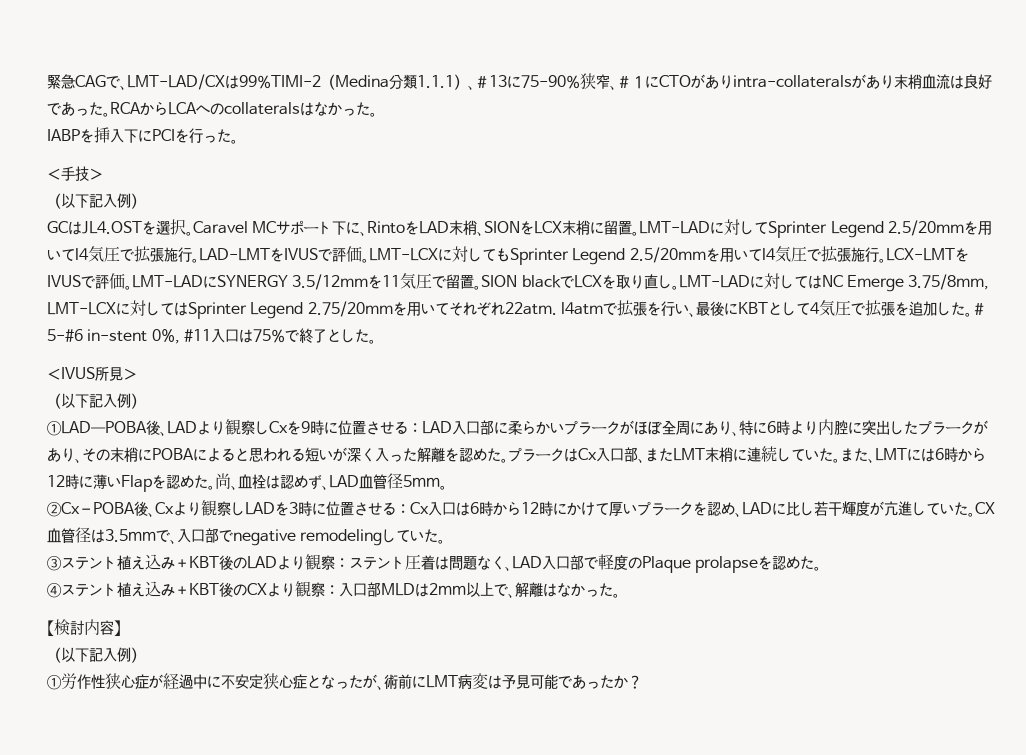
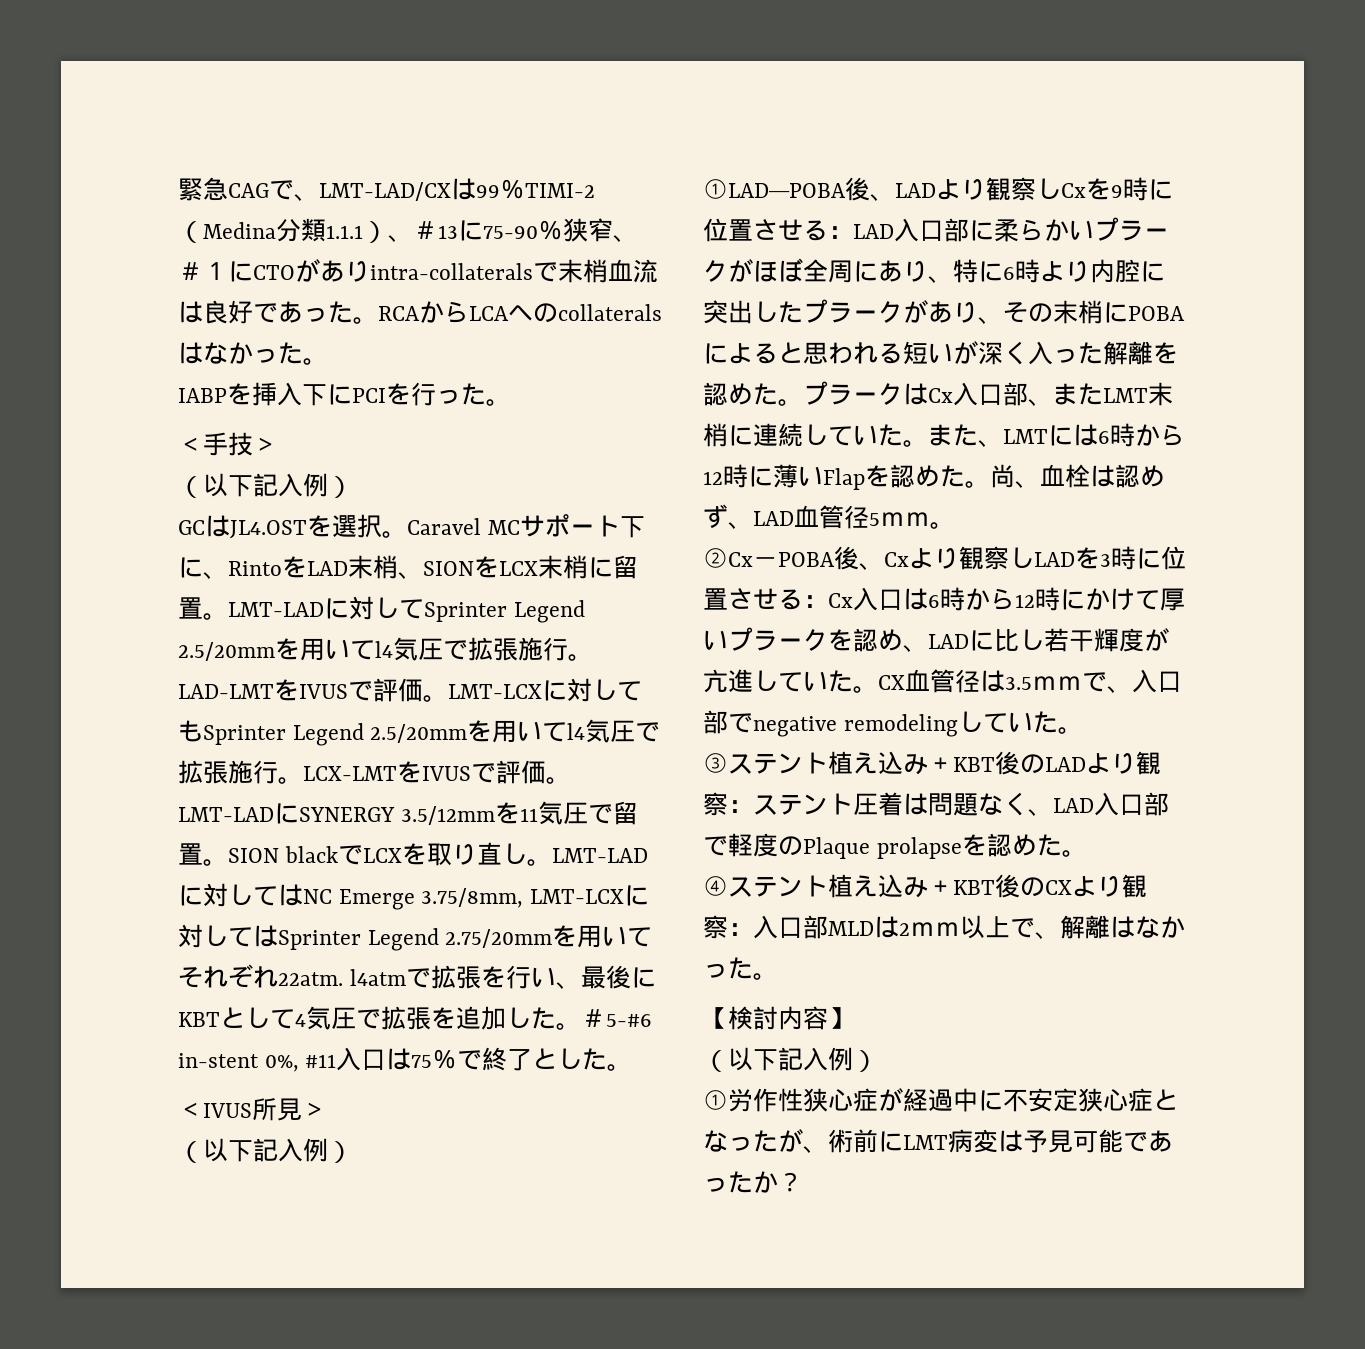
- 緊急CAGで、LMT-LAD/CXは99％TIMI-2（Medina分類1.1.1）、＃13に75-90％狭窄、＃１にCTOがありintra-collateralsがあり末梢血流は良好であった。
+ 緊急CAGで、LMT-LAD/CXは99％TIMI-2（Medina分類1.1.1）、＃13に75-90％狭窄、＃１にCTOがありintra-collateralsで末梢血流は良好であった。

